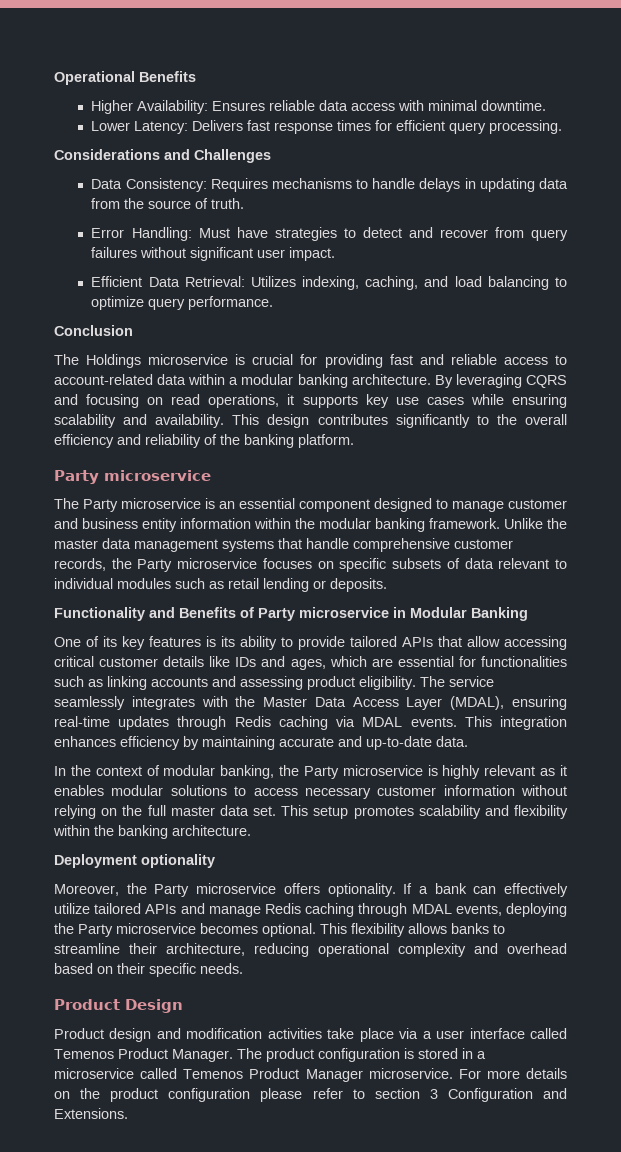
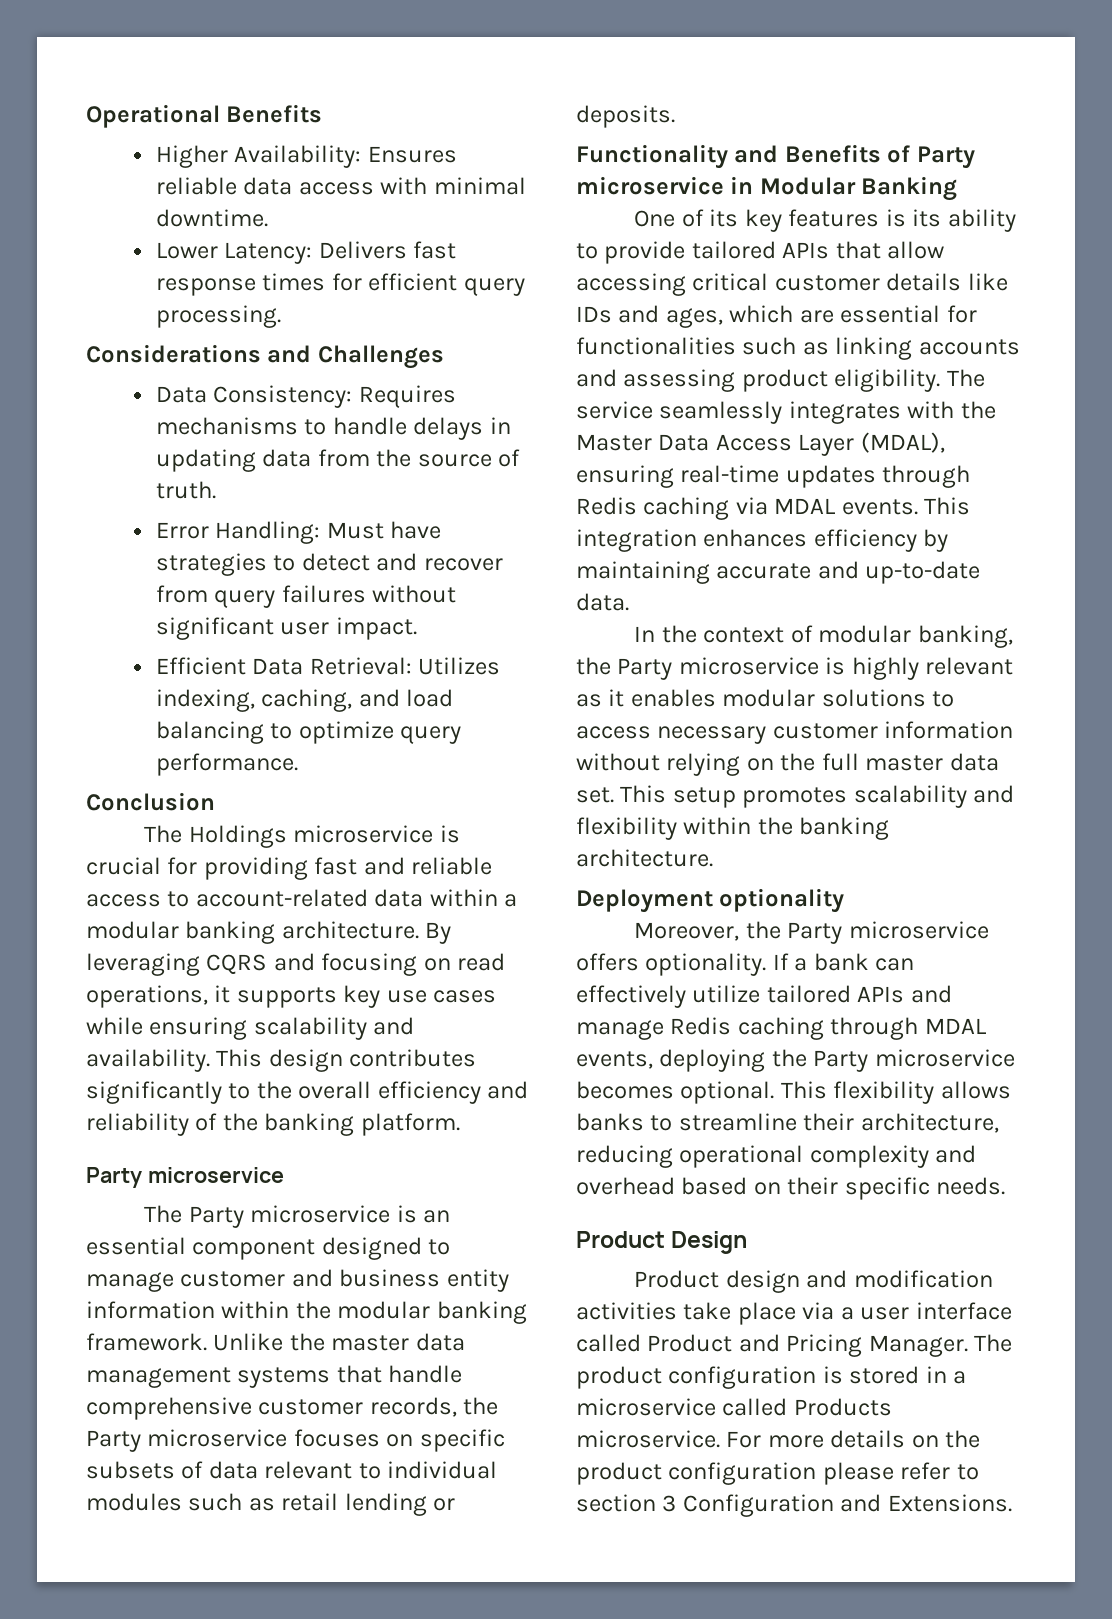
- Product design and modification activities take place via a user interface called Temenos Product Manager.
+ Product design and modification activities take place via a user interface called Product and Pricing Manager.
- The product configuration is stored in a microservice called Temenos Product Manager microservice.
+ The product configuration is stored in a microservice called Products microservice.

